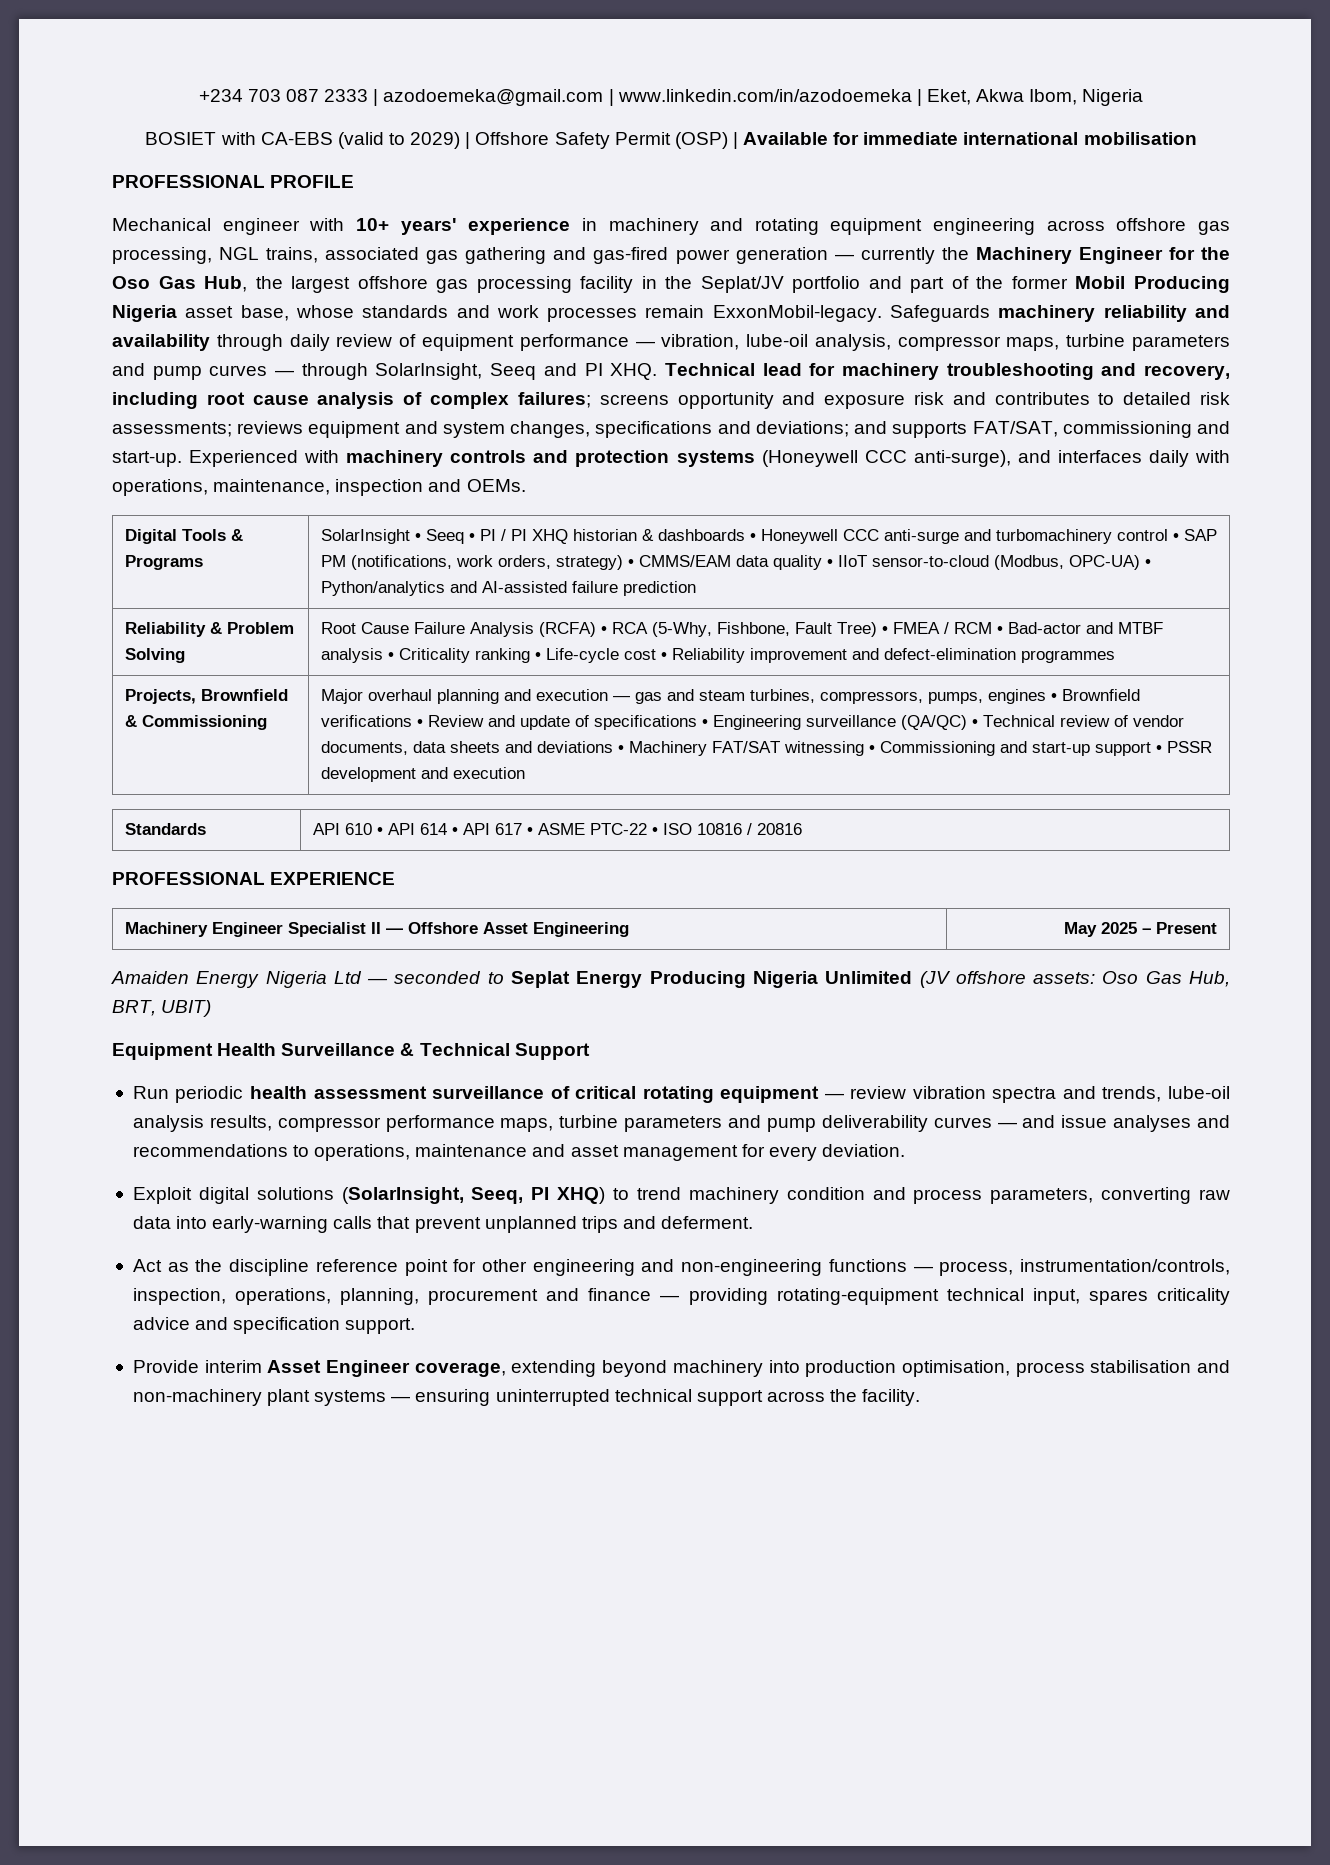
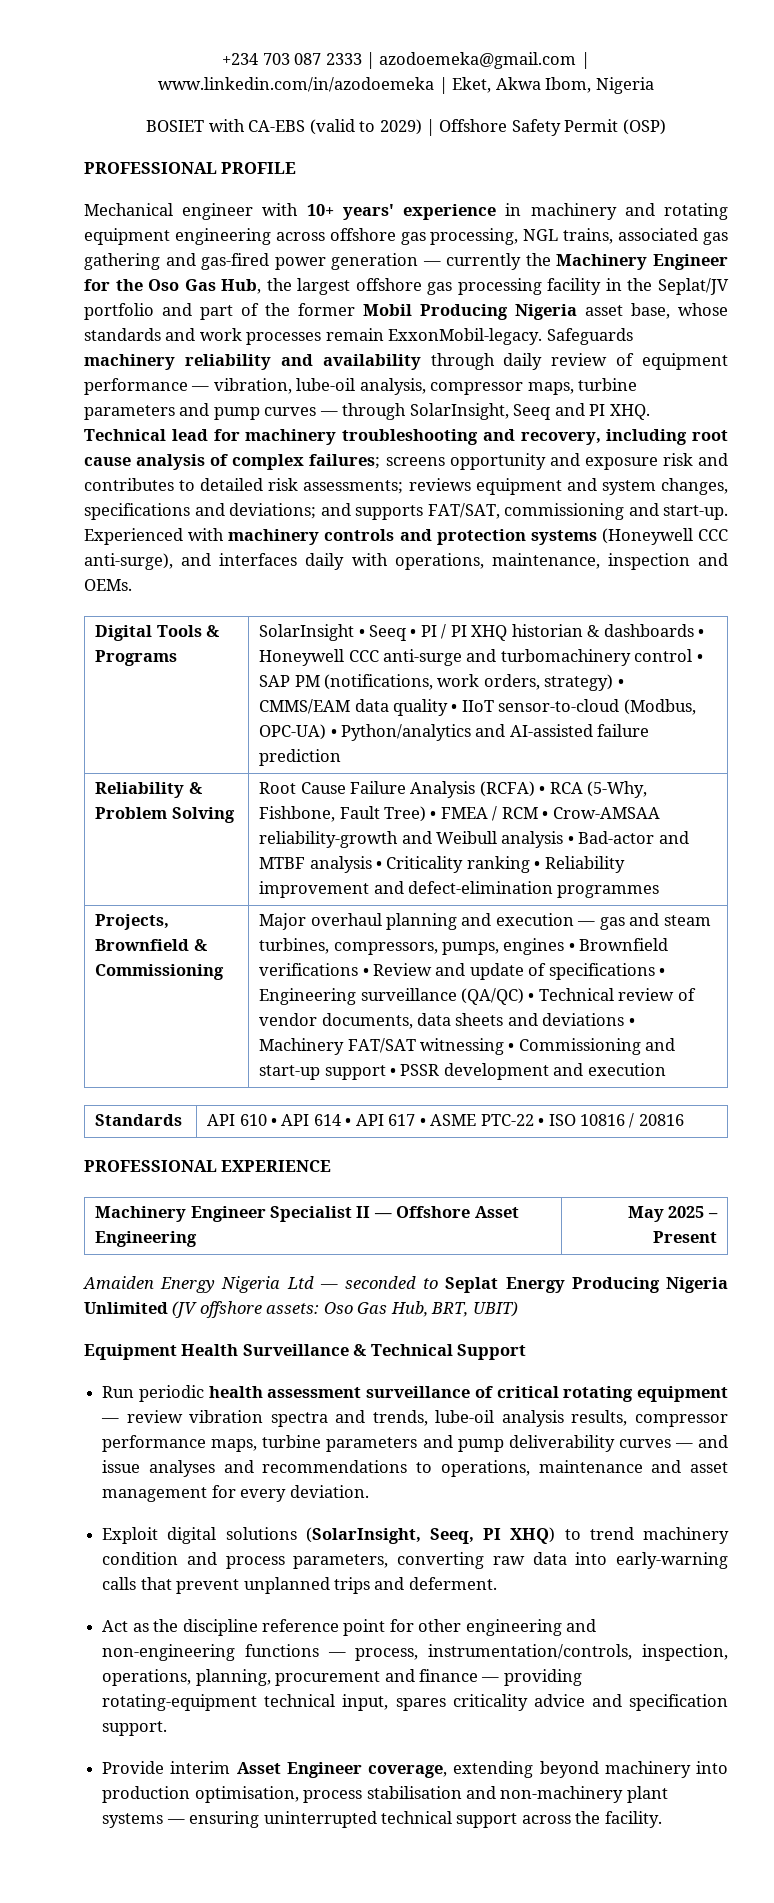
- BOSIET with CA-EBS (valid to 2029) | Offshore Safety Permit (OSP) | Available for immediate international mobilisation
+ BOSIET with CA-EBS (valid to 2029) | Offshore Safety Permit (OSP)
- Reliability & Problem Solving | Root Cause Failure Analysis (RCFA) • RCA (5-Why, Fishbone, Fault Tree) • FMEA / RCM • Bad-actor and MTBF analysis • Criticality ranking • Life-cycle cost • Reliability improvement and defect-elimination programmes
+ Reliability & Problem Solving | Root Cause Failure Analysis (RCFA) • RCA (5-Why, Fishbone, Fault Tree) • FMEA / RCM • Crow-AMSAA reliability-growth and Weibull analysis • Bad-actor and MTBF analysis • Criticality ranking • Reliability improvement and defect-elimination programmes

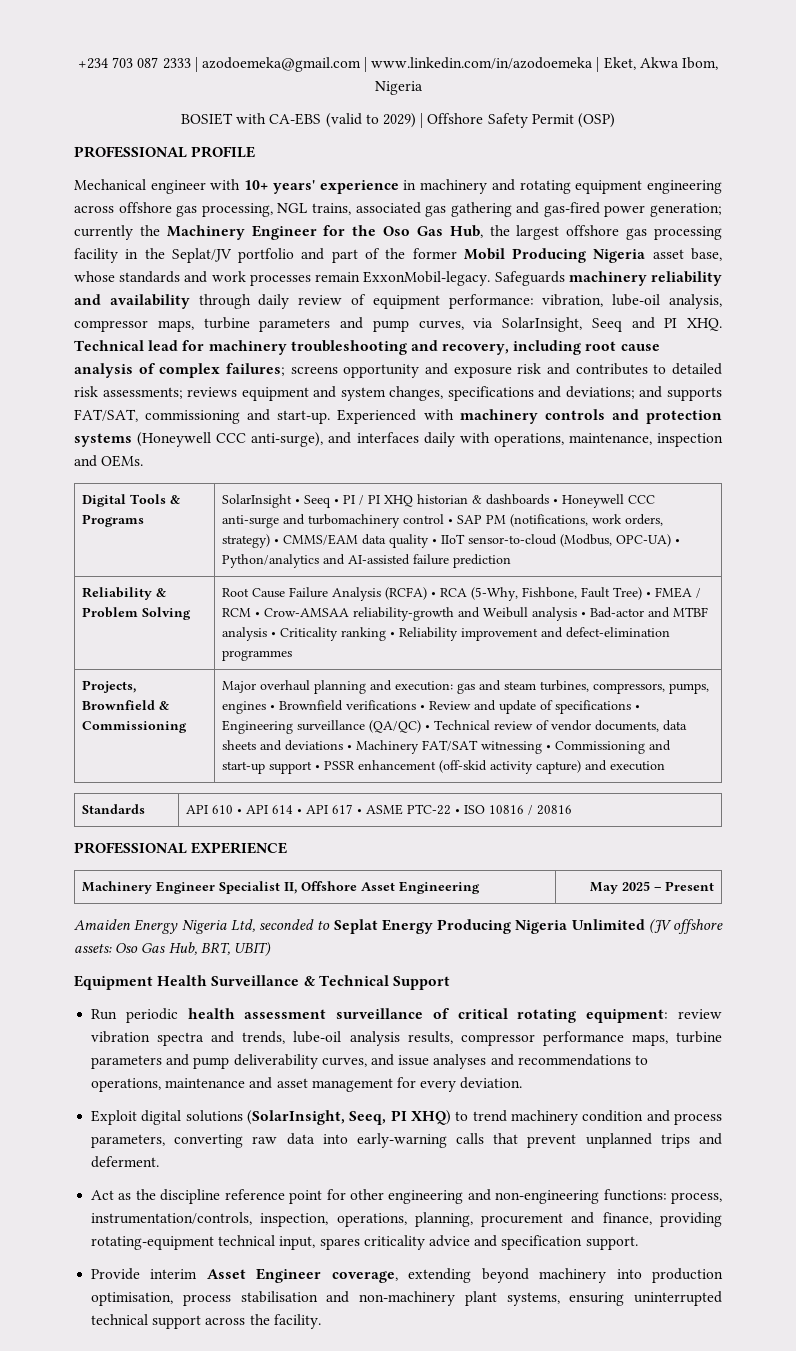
- Mechanical engineer with 10+ years' experience in machinery and rotating equipment engineering across offshore gas processing, NGL trains, associated gas gathering and gas-fired power generation — currently the Machinery Engineer for the Oso Gas Hub, the largest offshore gas processing facility in the Seplat/JV portfolio and part of the former Mobil Producing Nigeria asset base, whose standards and work processes remain ExxonMobil-legacy.
+ Mechanical engineer with 10+ years' experience in machinery and rotating equipment engineering across offshore gas processing, NGL trains, associated gas gathering and gas-fired power generation; currently the Machinery Engineer for the Oso Gas Hub, the largest offshore gas processing facility in the Seplat/JV portfolio and part of the former Mobil Producing Nigeria asset base, whose standards and work processes remain ExxonMobil-legacy.
- Safeguards machinery reliability and availability through daily review of equipment performance — vibration, lube-oil analysis, compressor maps, turbine parameters and pump curves — through SolarInsight, Seeq and PI XHQ. Technical lead for machinery troubleshooting and recovery, including root cause analysis of complex failures;
+ Safeguards machinery reliability and availability through daily review of equipment performance: vibration, lube-oil analysis, compressor maps, turbine parameters and pump curves, via SolarInsight, Seeq and PI XHQ. Technical lead for machinery troubleshooting and recovery, including root cause analysis of complex failures;
- Major overhaul planning and execution — gas and steam turbines, compressors, pumps, engines • Brownfield verifications • Review and update of specifications • Engineering surveillance (QA/QC) • Technical review of vendor documents, data sheets and deviations • Machinery FAT/SAT witnessing • Commissioning and start-up support • PSSR development and execution
+ Major overhaul planning and execution: gas and steam turbines, compressors, pumps, engines • Brownfield verifications • Review and update of specifications • Engineering surveillance (QA/QC) • Technical review of vendor documents, data sheets and deviations • Machinery FAT/SAT witnessing • Commissioning and start-up support • PSSR enhancement (off-skid activity capture) and execution
- Machinery Engineer Specialist II — Offshore Asset Engineering | May 2025 – Present
+ Machinery Engineer Specialist II, Offshore Asset Engineering | May 2025 – Present
- Amaiden Energy Nigeria Ltd — seconded to Seplat Energy Producing Nigeria Unlimited (JV offshore assets: Oso Gas Hub, BRT, UBIT)
+ Amaiden Energy Nigeria Ltd, seconded to Seplat Energy Producing Nigeria Unlimited (JV offshore assets: Oso Gas Hub, BRT, UBIT)
- Run periodic health assessment surveillance of critical rotating equipment — review vibration spectra and trends, lube-oil analysis results, compressor performance maps, turbine parameters and pump deliverability curves — and issue analyses and recommendations to operations, maintenance and asset management for every deviation.
+ Run periodic health assessment surveillance of critical rotating equipment: review vibration spectra and trends, lube-oil analysis results, compressor performance maps, turbine parameters and pump deliverability curves, and issue analyses and recommendations to operations, maintenance and asset management for every deviation.
- Act as the discipline reference point for other engineering and non-engineering functions — process, instrumentation/controls, inspection, operations, planning, procurement and finance — providing rotating-equipment technical input, spares criticality advice and specification support.
+ Act as the discipline reference point for other engineering and non-engineering functions: process, instrumentation/controls, inspection, operations, planning, procurement and finance, providing rotating-equipment technical input, spares criticality advice and specification support.
- Provide interim Asset Engineer coverage, extending beyond machinery into production optimisation, process stabilisation and non-machinery plant systems — ensuring uninterrupted technical support across the facility.
+ Provide interim Asset Engineer coverage, extending beyond machinery into production optimisation, process stabilisation and non-machinery plant systems, ensuring uninterrupted technical support across the facility.

